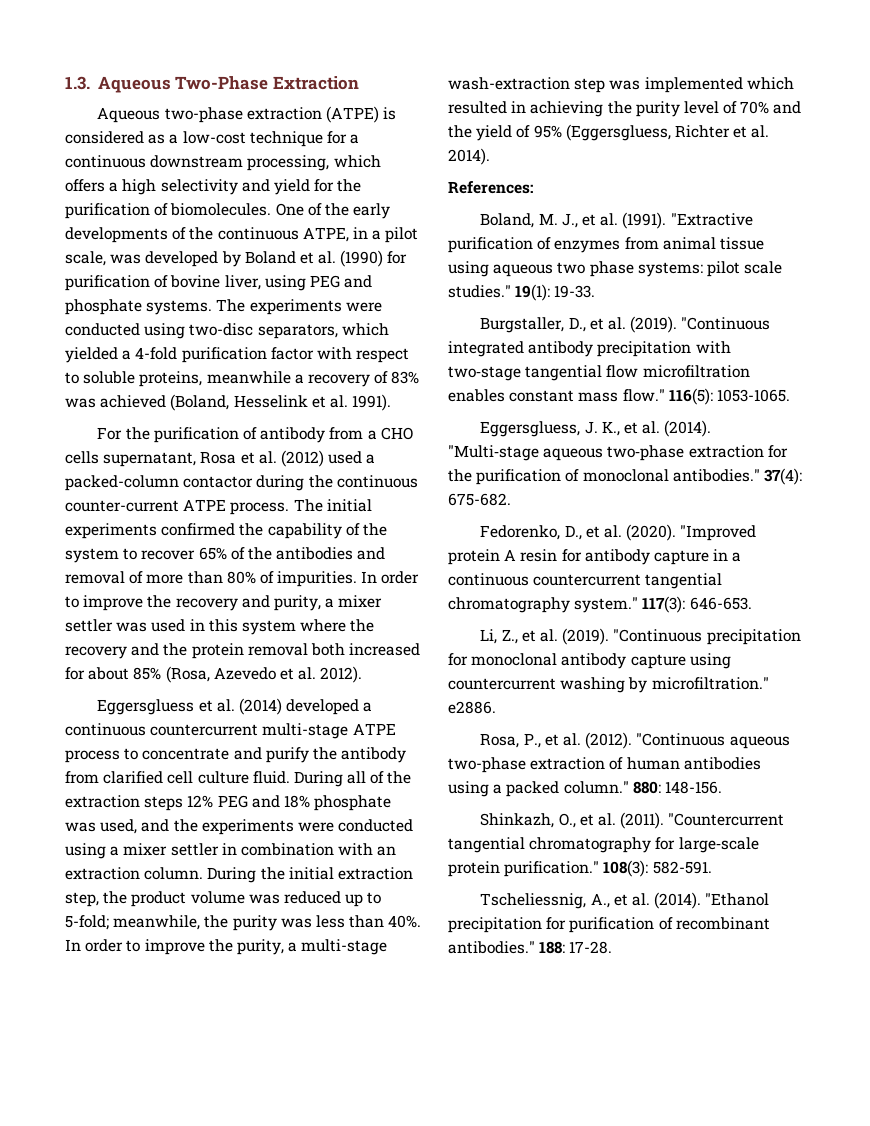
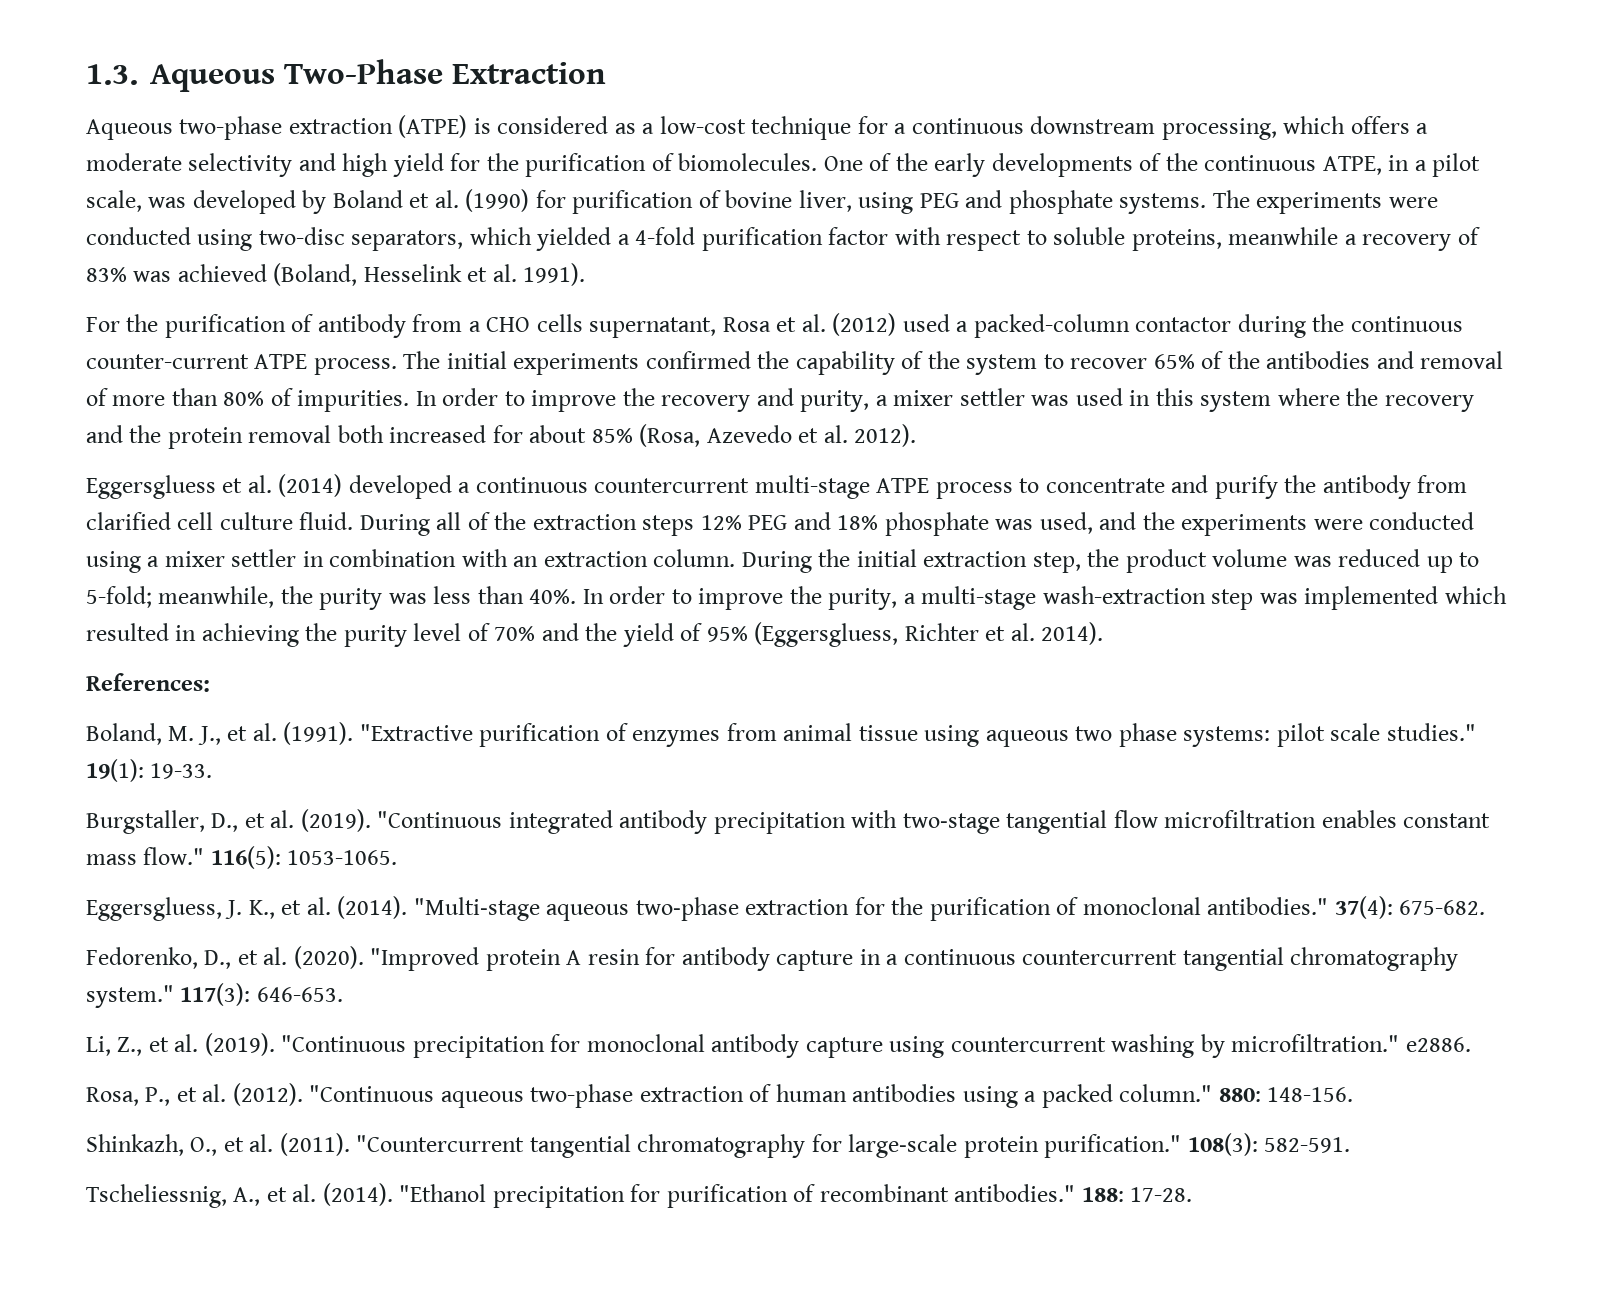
- Aqueous two-phase extraction (ATPE) is considered as a low-cost technique for a continuous downstream processing, which offers a high selectivity and yield for the purification of biomolecules.
+ Aqueous two-phase extraction (ATPE) is considered as a low-cost technique for a continuous downstream processing, which offers a moderate selectivity and high yield for the purification of biomolecules.

